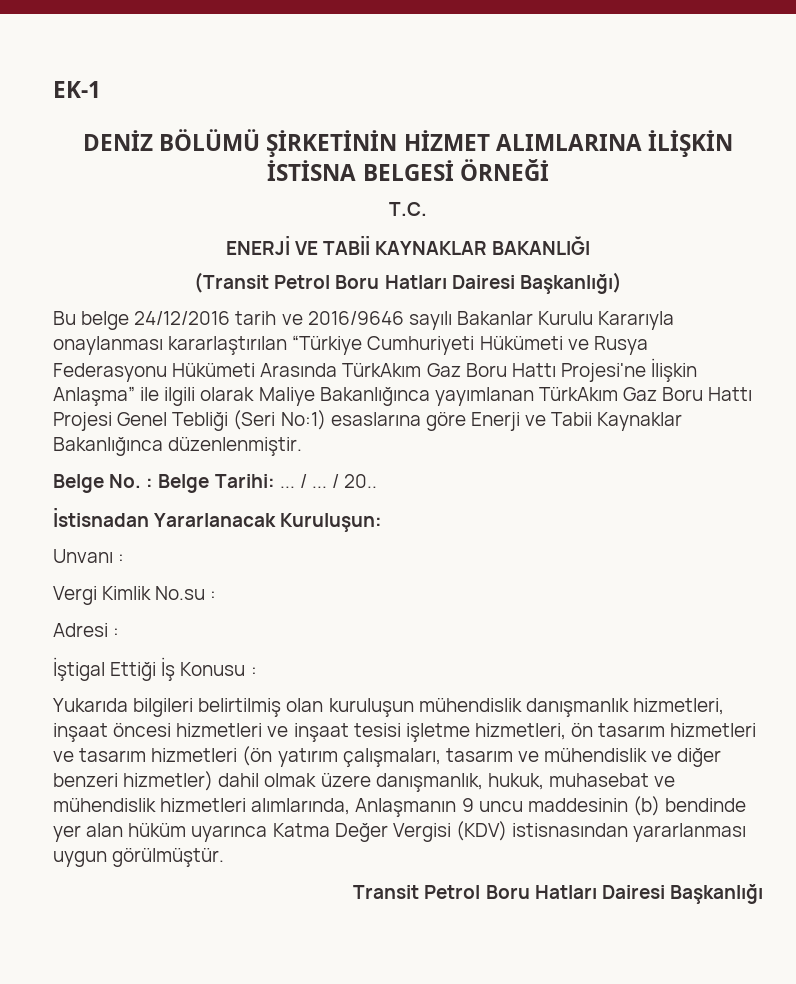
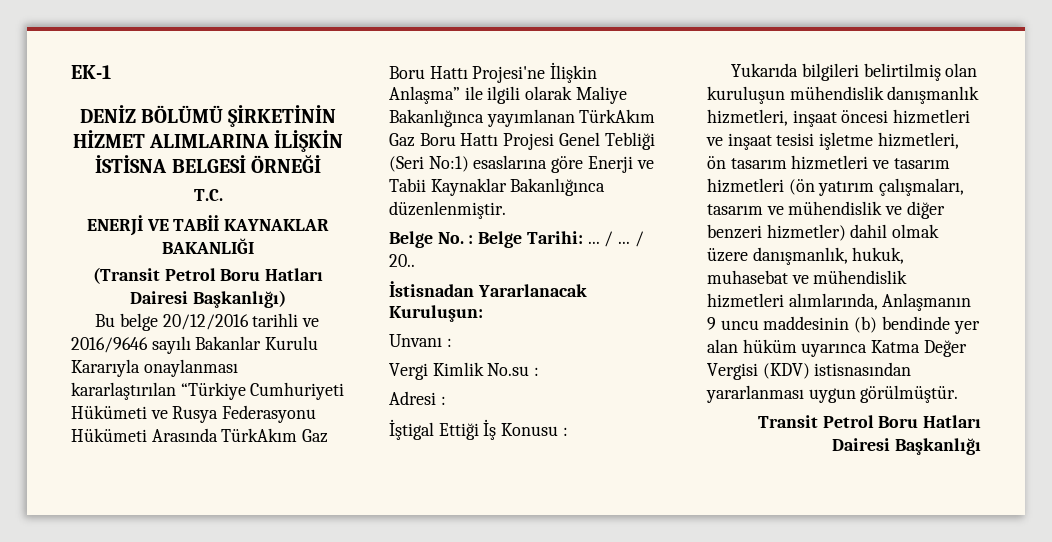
- Bu belge 24/12/2016 tarih ve 2016/9646 sayılı Bakanlar Kurulu Kararıyla onaylanması kararlaştırılan “Türkiye Cumhuriyeti Hükümeti ve Rusya Federasyonu Hükümeti Arasında TürkAkım Gaz Boru Hattı Projesi'ne İlişkin Anlaşma” ile ilgili olarak Maliye Bakanlığınca yayımlanan TürkAkım Gaz Boru Hattı Projesi Genel Tebliği (Seri No:1) esaslarına göre Enerji ve Tabii Kaynaklar Bakanlığınca düzenlenmiştir.
+ Bu belge 20/12/2016 tarihli ve 2016/9646 sayılı Bakanlar Kurulu Kararıyla onaylanması kararlaştırılan “Türkiye Cumhuriyeti Hükümeti ve Rusya Federasyonu Hükümeti Arasında TürkAkım Gaz Boru Hattı Projesi'ne İlişkin Anlaşma” ile ilgili olarak Maliye Bakanlığınca yayımlanan TürkAkım Gaz Boru Hattı Projesi Genel Tebliği (Seri No:1) esaslarına göre Enerji ve Tabii Kaynaklar Bakanlığınca düzenlenmiştir.

